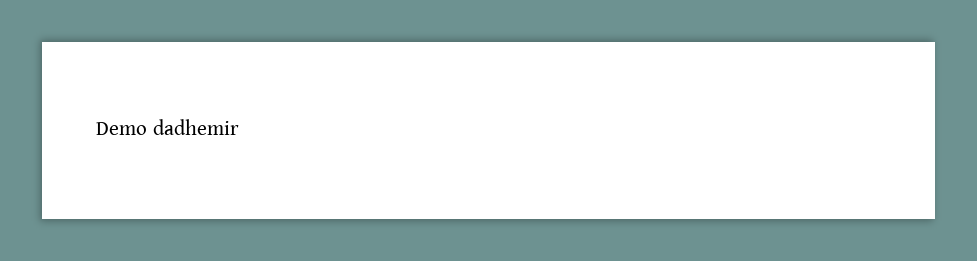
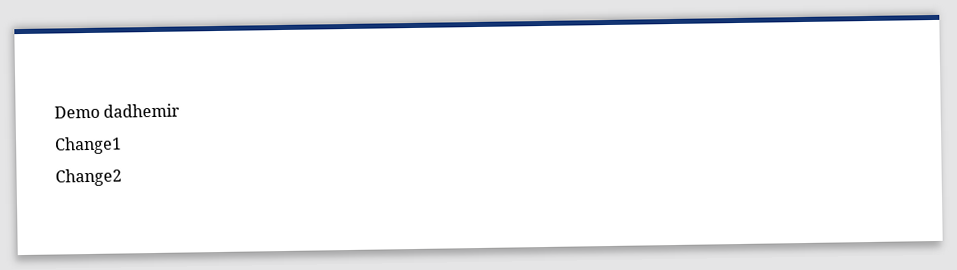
+ Change1
+ Change2

